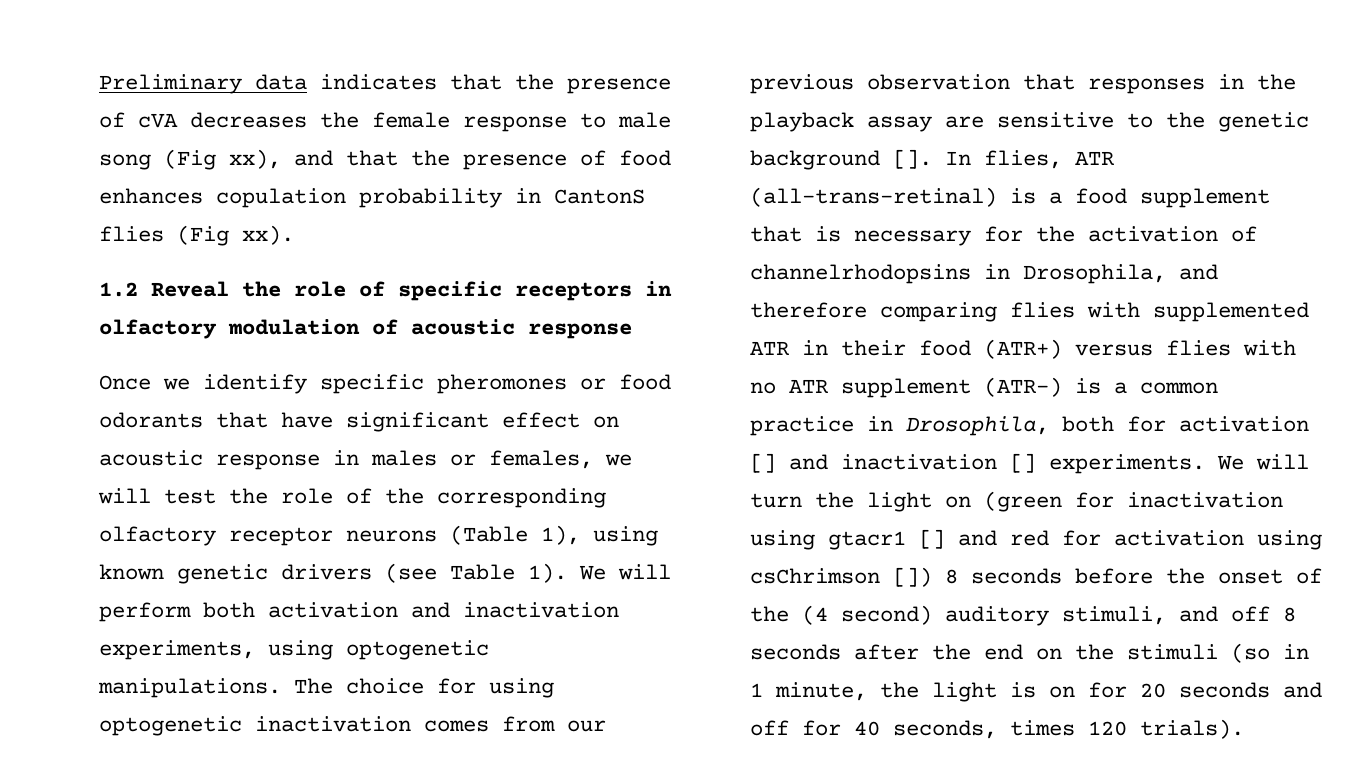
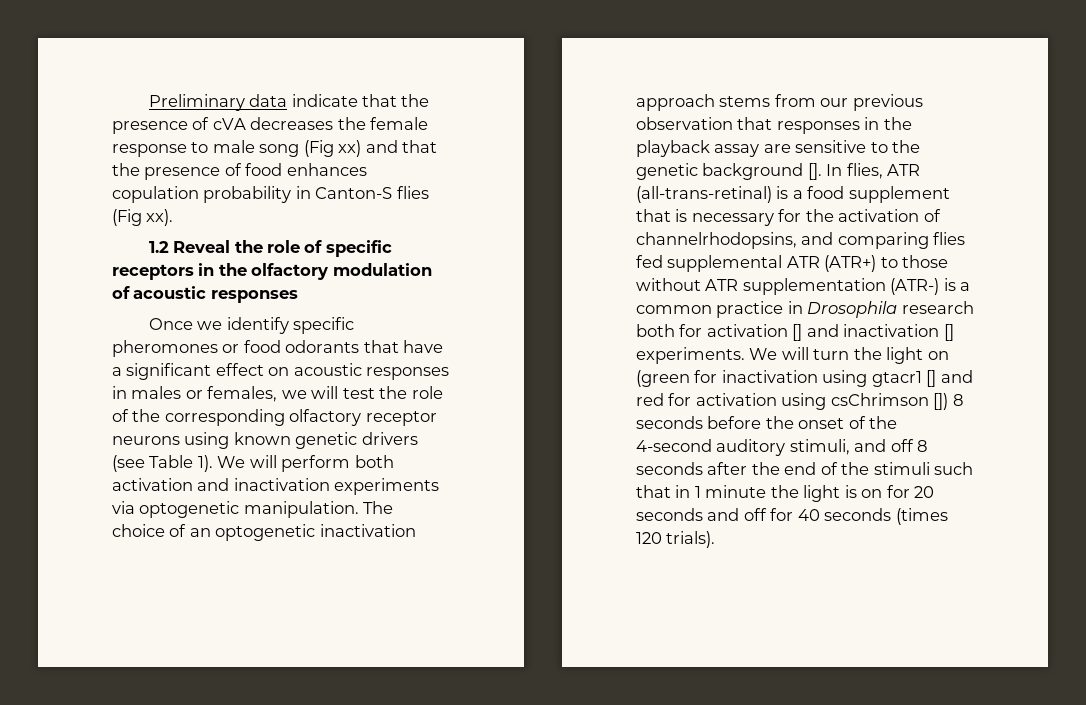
- Preliminary data indicates that the presence of cVA decreases the female response to male song (Fig xx), and that the presence of food enhances copulation probability in CantonS flies (Fig xx).
+ Preliminary data indicate that the presence of cVA decreases the female response to male song (Fig xx) and that the presence of food enhances copulation probability in Canton-S flies (Fig xx).
- 1.2 Reveal the role of specific receptors in olfactory modulation of acoustic response
+ 1.2 Reveal the role of specific receptors in the olfactory modulation of acoustic responses
- Once we identify specific pheromones or food odorants that have significant effect on acoustic response in males or females, we will test the role of the corresponding olfactory receptor neurons (Table 1), using known genetic drivers (see Table 1).
+ Once we identify specific pheromones or food odorants that have a significant effect on acoustic responses in males or females, we will test the role of the corresponding olfactory receptor neurons using known genetic drivers (see Table 1).
- We will perform both activation and inactivation experiments, using optogenetic manipulations. The choice for using optogenetic inactivation comes from our previous observation that responses in the playback assay are sensitive to the genetic background [].
+ We will perform both activation and inactivation experiments via optogenetic manipulation. The choice of an optogenetic inactivation approach stems from our previous observation that responses in the playback assay are sensitive to the genetic background [].
- In flies, ATR (all-trans-retinal) is a food supplement that is necessary for the activation of channelrhodopsins in Drosophila, and therefore comparing flies with supplemented ATR in their food (ATR+) versus flies with no ATR supplement (ATR-) is a common practice in Drosophila, both for activation [] and inactivation [] experiments.
+ In flies, ATR (all-trans-retinal) is a food supplement that is necessary for the activation of channelrhodopsins, and comparing flies fed supplemental ATR (ATR+) to those without ATR supplementation (ATR-) is a common practice in Drosophila research both for activation [] and inactivation [] experiments.
- We will turn the light on (green for inactivation using gtacr1 [] and red for activation using csChrimson []) 8 seconds before the onset of the (4 second) auditory stimuli, and off 8 seconds after the end on the stimuli (so in 1 minute, the light is on for 20 seconds and off for 40 seconds, times 120 trials).
+ We will turn the light on (green for inactivation using gtacr1 [] and red for activation using csChrimson []) 8 seconds before the onset of the 4-second auditory stimuli, and off 8 seconds after the end of the stimuli such that in 1 minute the light is on for 20 seconds and off for 40 seconds (times 120 trials).

